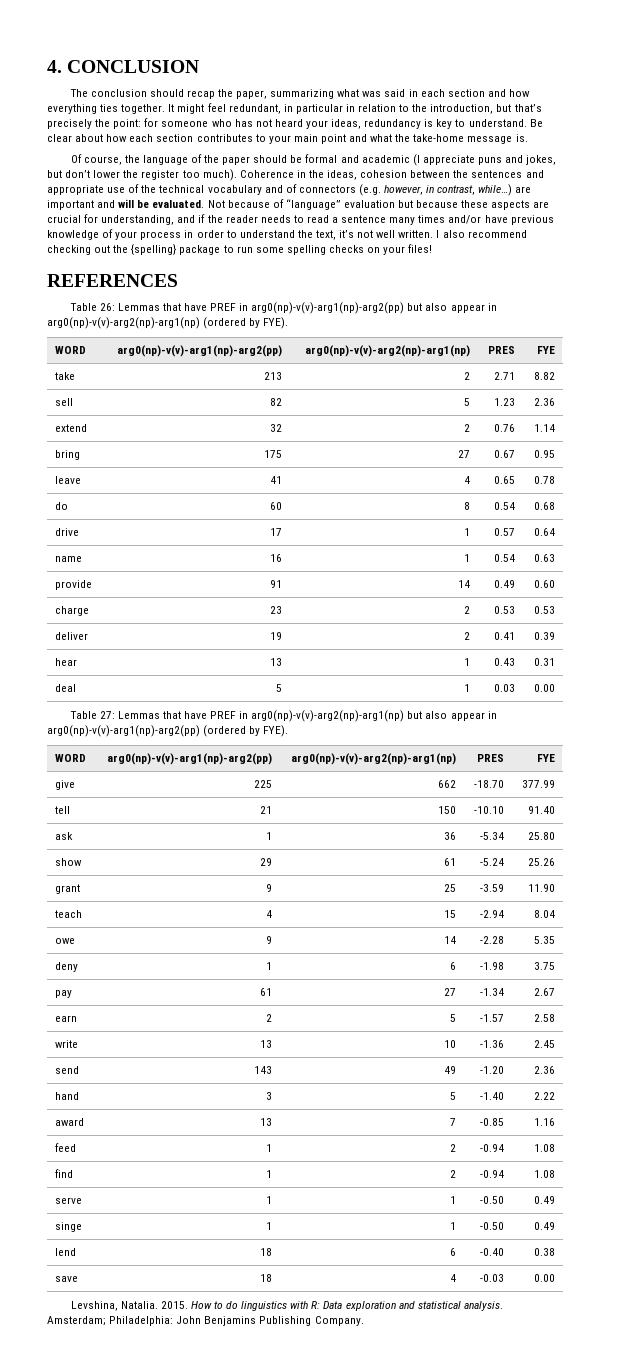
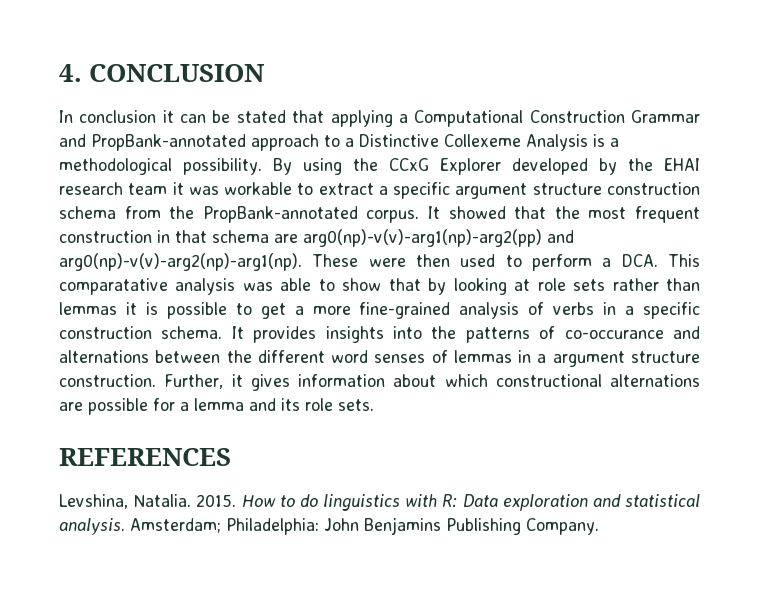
- The conclusion should recap the paper, summarizing what was said in each section and how everything ties together. It might feel redundant, in particular in relation to the introduction, but that’s precisely the point: for someone who has not heard your ideas, redundancy is key to understand. Be clear about how each section contributes to your main point and what the take-home message is.
- Of course, the language of the paper should be formal and academic (I appreciate puns and jokes, but don’t lower the register too much). Coherence in the ideas, cohesion between the sentences and appropriate use of the technical vocabulary and of connectors (e.g. however, in contrast, while…) are important and will be evaluated. Not because of “language” evaluation but because these aspects are crucial for understanding, and if the reader needs to read a sentence many times and/or have previous knowledge of your process in order to understand the text, it’s not well written. I also recommend checking out the {spelling} package to run some spelling checks on your files!
+ In conclusion it can be stated that applying a Computational Construction Grammar and PropBank-annotated approach to a Distinctive Collexeme Analysis is a methodological possibility. By using the CCxG Explorer developed by the EHAI research team it was workable to extract a specific argument structure construction schema from the PropBank-annotated corpus. It showed that the most frequent construction in that schema are arg0(np)-v(v)-arg1(np)-arg2(pp) and arg0(np)-v(v)-arg2(np)-arg1(np). These were then used to perform a DCA. This comparatative analysis was able to show that by looking at role sets rather than lemmas it is possible to get a more fine-grained analysis of verbs in a specific construction schema. It provides insights into the patterns of co-occurance and alternations between the different word senses of lemmas in a argument structure construction. Further, it gives information about which constructional alternations are possible for a lemma and its role sets.
  REFERENCES
- Table 26: Lemmas that have PREF in arg0(np)-v(v)-arg1(np)-arg2(pp) but also appear in arg0(np)-v(v)-arg2(np)-arg1(np) (ordered by FYE).
- WORD | arg0(np)-v(v)-arg1(np)-arg2(pp) | arg0(np)-v(v)-arg2(np)-arg1(np) | PRES | FYE
- take | 213 | 2 | 2.71 | 8.82
- sell | 82 | 5 | 1.23 | 2.36
- extend | 32 | 2 | 0.76 | 1.14
- bring | 175 | 27 | 0.67 | 0.95
- leave | 41 | 4 | 0.65 | 0.78
- do | 60 | 8 | 0.54 | 0.68
- drive | 17 | 1 | 0.57 | 0.64
- name | 16 | 1 | 0.54 | 0.63
- provide | 91 | 14 | 0.49 | 0.60
- charge | 23 | 2 | 0.53 | 0.53
- deliver | 19 | 2 | 0.41 | 0.39
- hear | 13 | 1 | 0.43 | 0.31
- deal | 5 | 1 | 0.03 | 0.00
- Table 27: Lemmas that have PREF in arg0(np)-v(v)-arg2(np)-arg1(np) but also appear in arg0(np)-v(v)-arg1(np)-arg2(pp) (ordered by FYE).
- WORD | arg0(np)-v(v)-arg1(np)-arg2(pp) | arg0(np)-v(v)-arg2(np)-arg1(np) | PRES | FYE
- give | 225 | 662 | -18.70 | 377.99
- tell | 21 | 150 | -10.10 | 91.40
- ask | 1 | 36 | -5.34 | 25.80
- show | 29 | 61 | -5.24 | 25.26
- grant | 9 | 25 | -3.59 | 11.90
- teach | 4 | 15 | -2.94 | 8.04
- owe | 9 | 14 | -2.28 | 5.35
- deny | 1 | 6 | -1.98 | 3.75
- pay | 61 | 27 | -1.34 | 2.67
- earn | 2 | 5 | -1.57 | 2.58
- write | 13 | 10 | -1.36 | 2.45
- send | 143 | 49 | -1.20 | 2.36
- hand | 3 | 5 | -1.40 | 2.22
- award | 13 | 7 | -0.85 | 1.16
- feed | 1 | 2 | -0.94 | 1.08
- find | 1 | 2 | -0.94 | 1.08
- serve | 1 | 1 | -0.50 | 0.49
- singe | 1 | 1 | -0.50 | 0.49
- lend | 18 | 6 | -0.40 | 0.38
- save | 18 | 4 | -0.03 | 0.00

